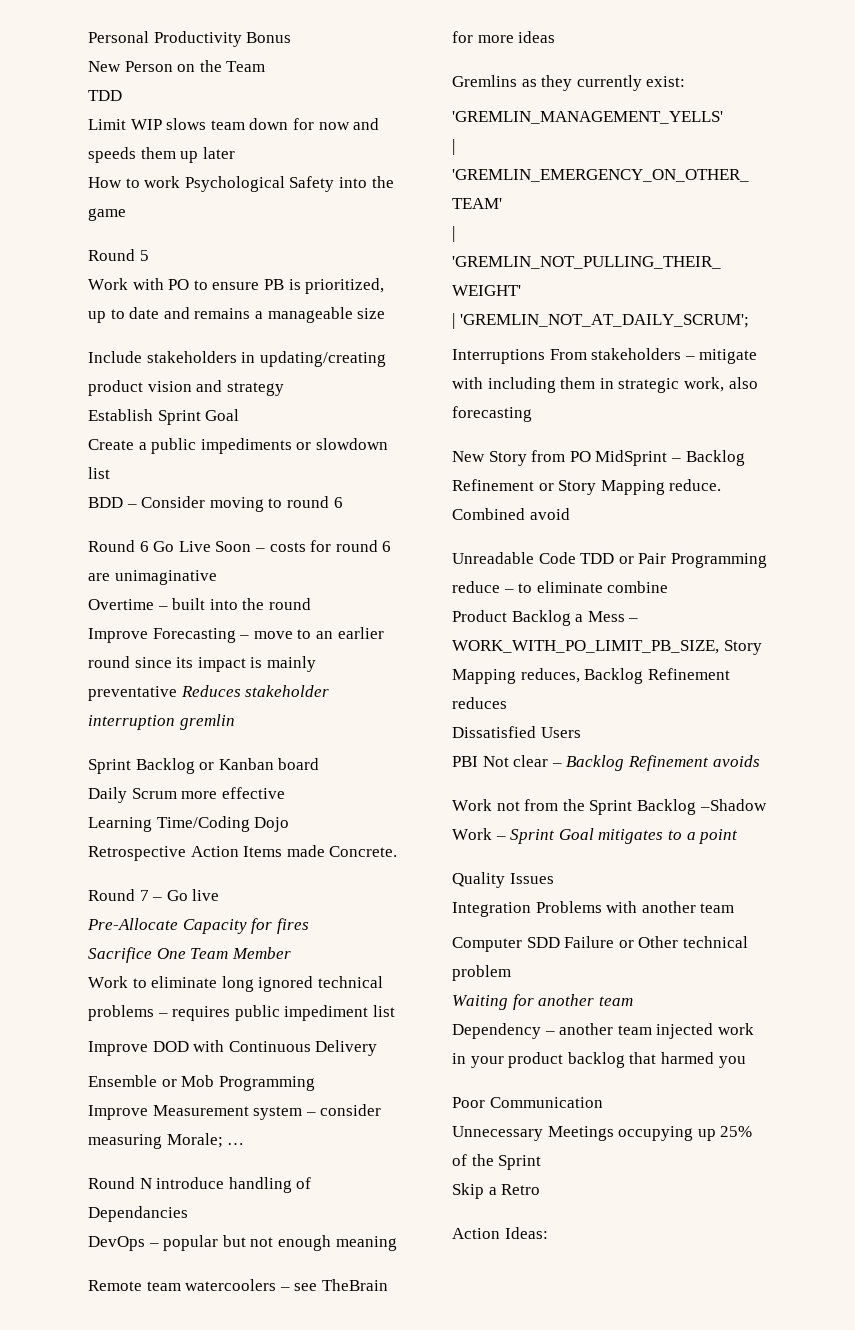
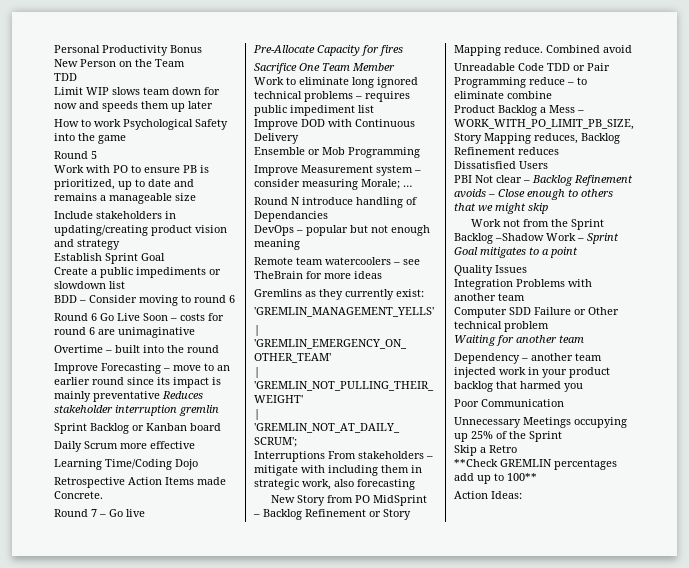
- PBI Not clear – Backlog Refinement avoids
+ PBI Not clear – Backlog Refinement avoids – Close enough to others that we might skip
+ **Check GREMLIN percentages add up to 100**

